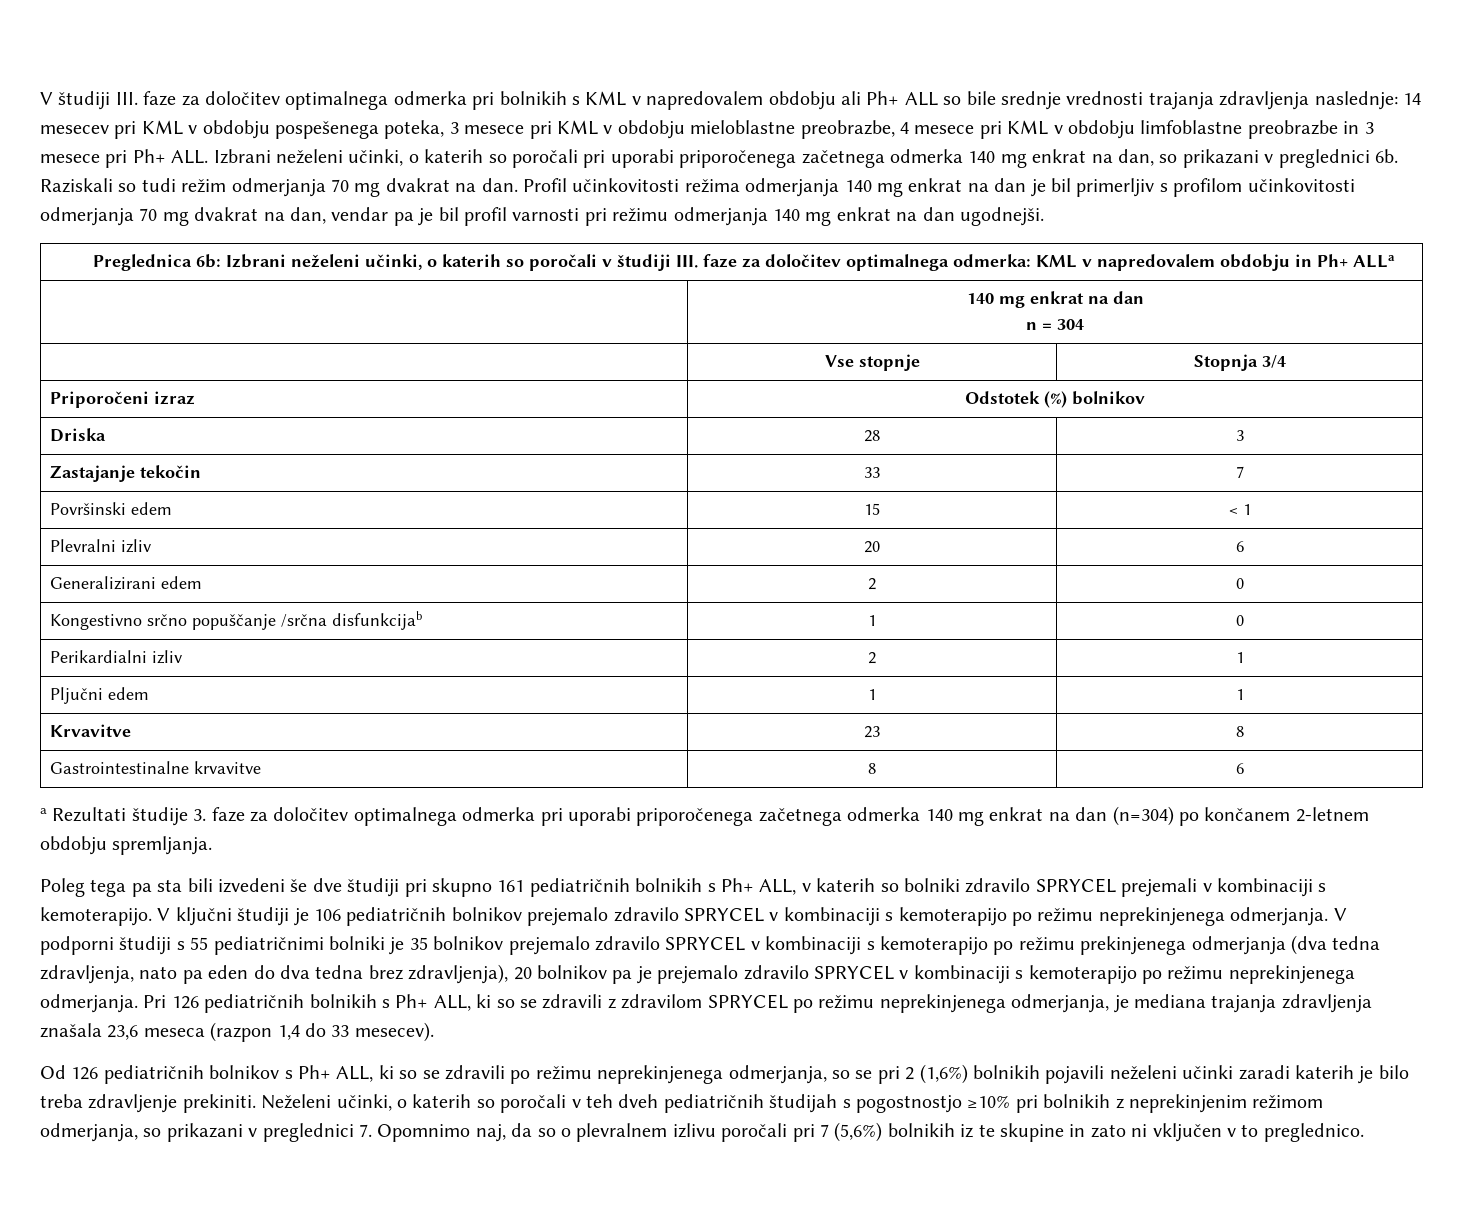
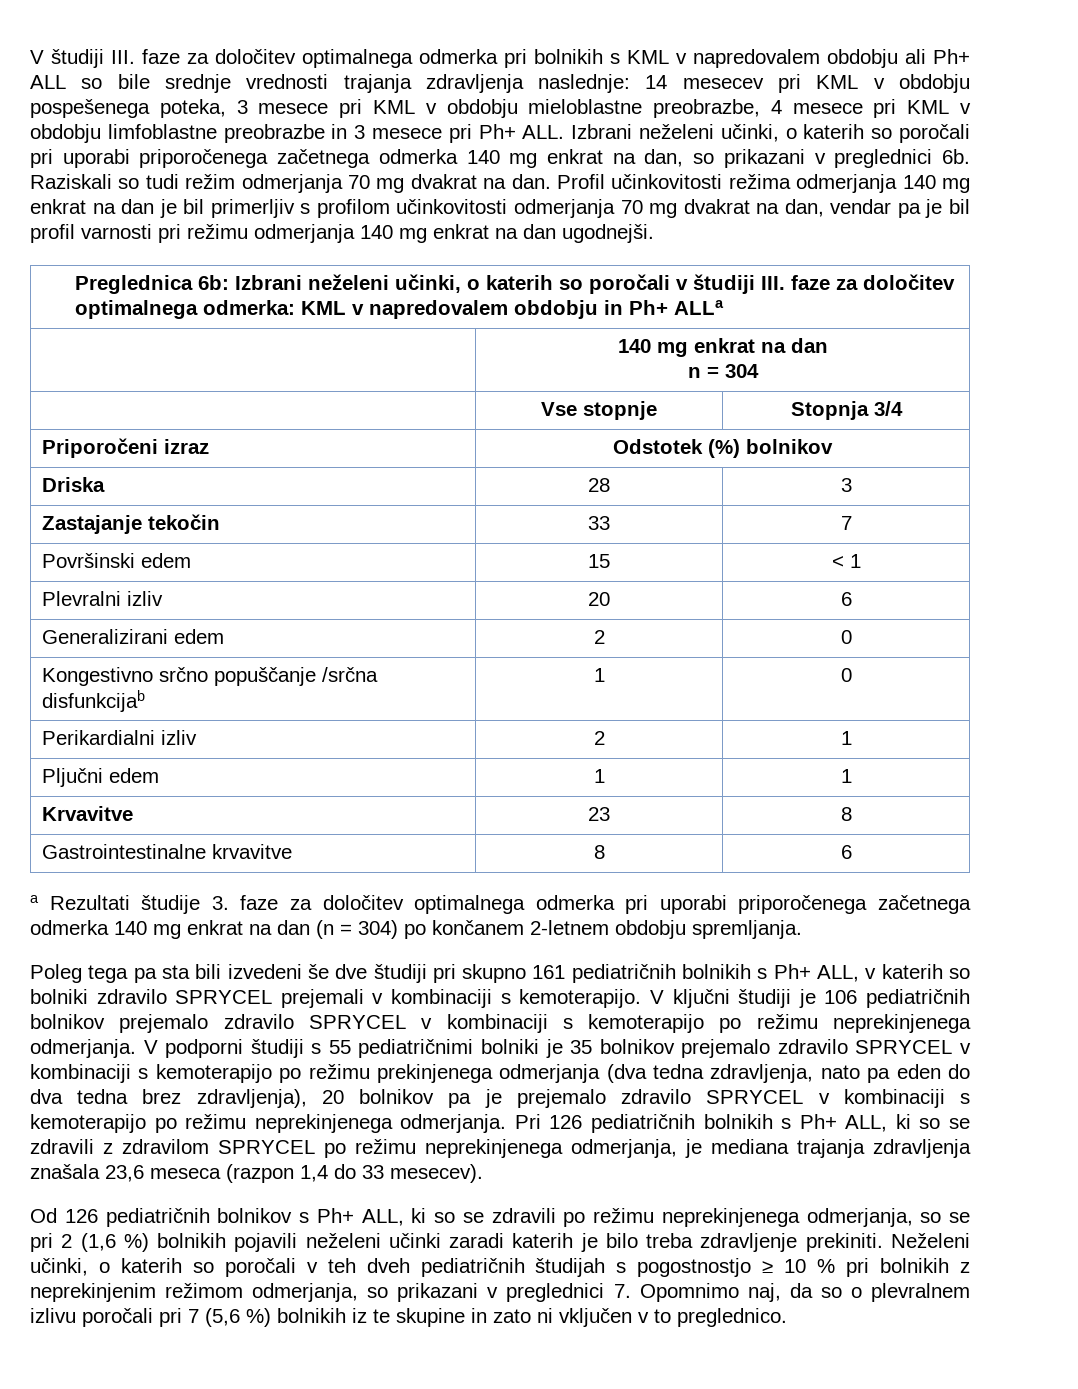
- a Rezultati študije 3. faze za določitev optimalnega odmerka pri uporabi priporočenega začetnega odmerka 140 mg enkrat na dan (n=304) po končanem 2-letnem obdobju spremljanja.
+ a Rezultati študije 3. faze za določitev optimalnega odmerka pri uporabi priporočenega začetnega odmerka 140 mg enkrat na dan (n = 304) po končanem 2-letnem obdobju spremljanja.
- Od 126 pediatričnih bolnikov s Ph+ ALL, ki so se zdravili po režimu neprekinjenega odmerjanja, so se pri 2 (1,6%) bolnikih pojavili neželeni učinki zaradi katerih je bilo treba zdravljenje prekiniti.
+ Od 126 pediatričnih bolnikov s Ph+ ALL, ki so se zdravili po režimu neprekinjenega odmerjanja, so se pri 2 (1,6 %) bolnikih pojavili neželeni učinki zaradi katerih je bilo treba zdravljenje prekiniti.
- Neželeni učinki, o katerih so poročali v teh dveh pediatričnih študijah s pogostnostjo ≥10% pri bolnikih z neprekinjenim režimom odmerjanja, so prikazani v preglednici 7. Opomnimo naj, da so o plevralnem izlivu poročali pri 7 (5,6%) bolnikih iz te skupine in zato ni vključen v to preglednico.
+ Neželeni učinki, o katerih so poročali v teh dveh pediatričnih študijah s pogostnostjo ≥ 10 % pri bolnikih z neprekinjenim režimom odmerjanja, so prikazani v preglednici 7. Opomnimo naj, da so o plevralnem izlivu poročali pri 7 (5,6 %) bolnikih iz te skupine in zato ni vključen v to preglednico.

